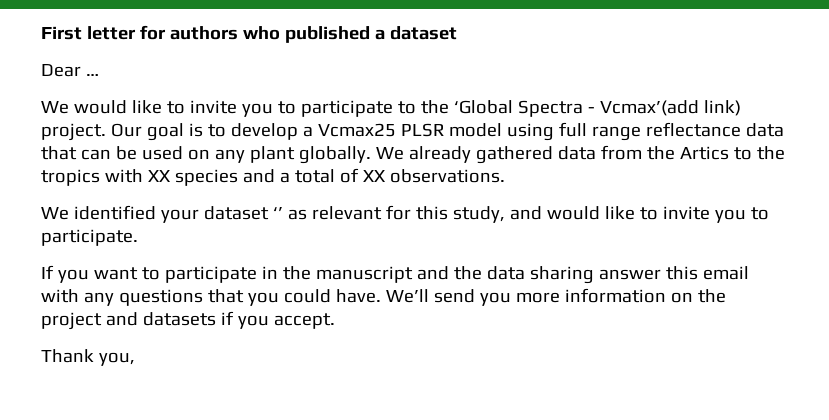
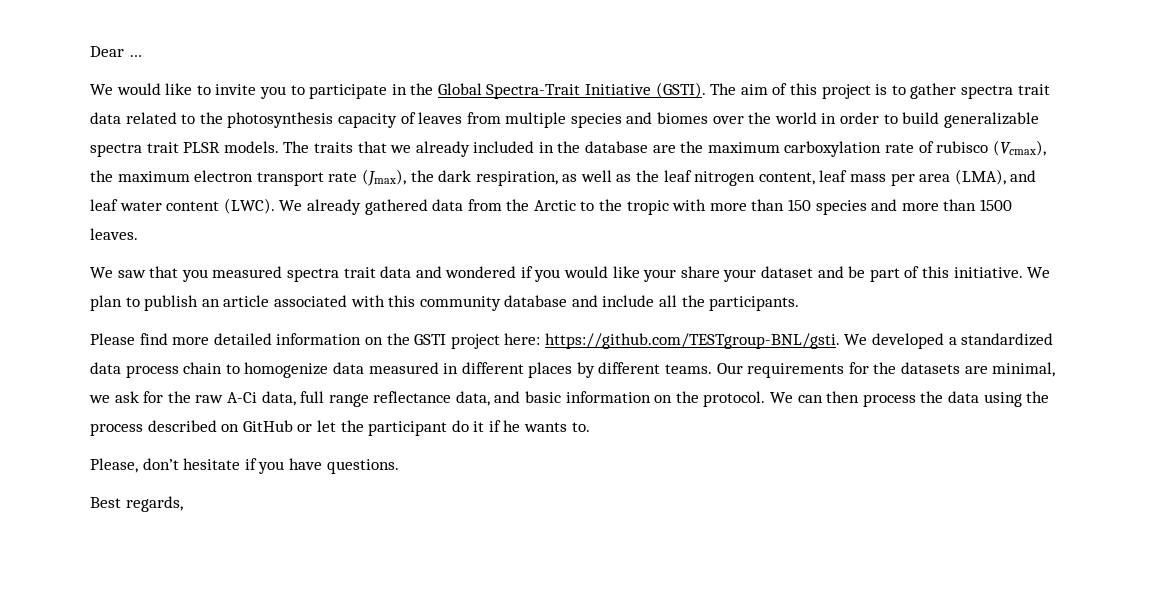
- First letter for authors who published a dataset
- We would like to invite you to participate to the ‘Global Spectra - Vcmax’(add link) project. Our goal is to develop a Vcmax25 PLSR model using full range reflectance data that can be used on any plant globally.
+ We would like to invite you to participate in the Global Spectra-Trait Initiative (GSTI). The aim of this project is to gather spectra trait data related to the photosynthesis capacity of leaves from multiple species and biomes over the world in order to build generalizable spectra trait PLSR models. The traits that we already included in the database are the maximum carboxylation rate of rubisco (Vcmax), the maximum electron transport rate (Jmax), the dark respiration, as well as the leaf nitrogen content, leaf mass per area (LMA), and leaf water content (LWC).
- We already gathered data from the Artics to the tropics with XX species and a total of XX observations.
- We identified your dataset ‘’ as relevant for this study, and would like to invite you to participate.
- If you want to participate in the manuscript and the data sharing answer this email with any questions that you could have. We’ll send you more information on the project and datasets if you accept.
- Thank you,
+ We already gathered data from the Arctic to the tropic with more than 150 species and more than 1500 leaves.
+ We saw that you measured spectra trait data and wondered if you would like your share your dataset and be part of this initiative. We plan to publish an article associated with this community database and include all the participants.
+ Please find more detailed information on the GSTI project here: https://github.com/TESTgroup-BNL/gsti. We developed a standardized data process chain to homogenize data measured in different places by different teams. Our requirements for the datasets are minimal, we ask for the raw A-Ci data, full range reflectance data, and basic information on the protocol. We can then process the data using the process described on GitHub or let the participant do it if he wants to.
+ Please, don’t hesitate if you have questions.
+ Best regards,

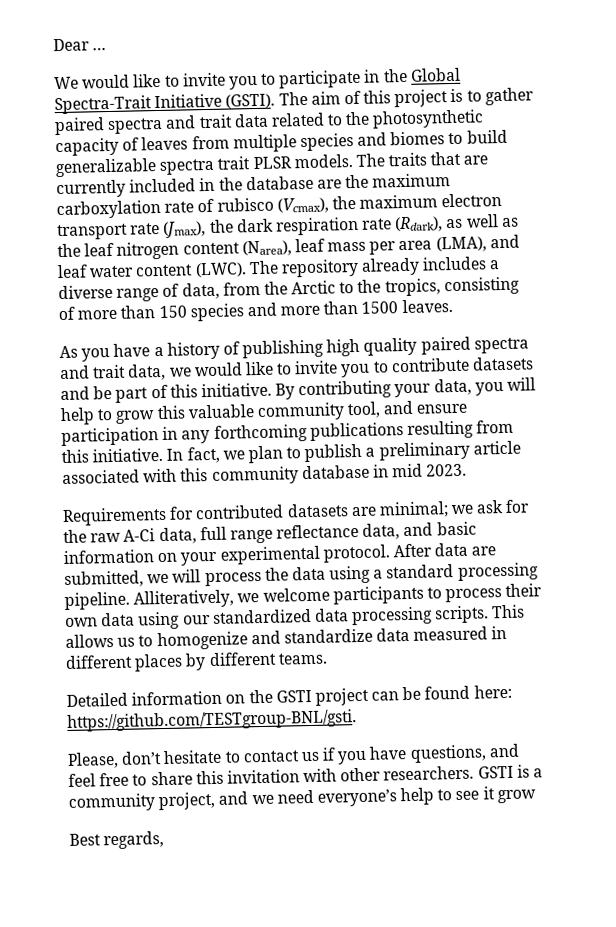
- The aim of this project is to gather spectra trait data related to the photosynthesis capacity of leaves from multiple species and biomes over the world in order to build generalizable spectra trait PLSR models.
+ The aim of this project is to gather paired spectra and trait data related to the photosynthetic capacity of leaves from multiple species and biomes to build generalizable spectra trait PLSR models.
- The traits that we already included in the database are the maximum carboxylation rate of rubisco (Vcmax), the maximum electron transport rate (Jmax), the dark respiration, as well as the leaf nitrogen content, leaf mass per area (LMA), and leaf water content (LWC).
+ The traits that are currently included in the database are the maximum carboxylation rate of rubisco (Vcmax), the maximum electron transport rate (Jmax), the dark respiration rate (Rdark), as well as the leaf nitrogen content (Narea), leaf mass per area (LMA), and leaf water content (LWC).
- We already gathered data from the Arctic to the tropic with more than 150 species and more than 1500 leaves.
+ The repository already includes a diverse range of data, from the Arctic to the tropics, consisting of more than 150 species and more than 1500 leaves.
- We saw that you measured spectra trait data and wondered if you would like your share your dataset and be part of this initiative.
+ As you have a history of publishing high quality paired spectra and trait data, we would like to invite you to contribute datasets and be part of this initiative.
- We plan to publish an article associated with this community database and include all the participants.
- Please find more detailed information on the GSTI project here: https://github.com/TESTgroup-BNL/gsti. We developed a standardized data process chain to homogenize data measured in different places by different teams. Our requirements for the datasets are minimal, we ask for the raw A-Ci data, full range reflectance data, and basic information on the protocol. We can then process the data using the process described on GitHub or let the participant do it if he wants to.
- Please, don’t hesitate if you have questions.
+ By contributing your data, you will help to grow this valuable community tool, and ensure participation in any forthcoming publications resulting from this initiative. In fact, we plan to publish a preliminary article associated with this community database in mid 2023.
+ Requirements for contributed datasets are minimal; we ask for the raw A-Ci data, full range reflectance data, and basic information on your experimental protocol. After data are submitted, we will process the data using a standard processing pipeline. Alliteratively, we welcome participants to process their own data using our standardized data processing scripts. This allows us to homogenize and standardize data measured in different places by different teams.
+ Detailed information on the GSTI project can be found here: https://github.com/TESTgroup-BNL/gsti.
+ Please, don’t hesitate to contact us if you have questions, and feel free to share this invitation with other researchers. GSTI is a community project, and we need everyone’s help to see it grow

